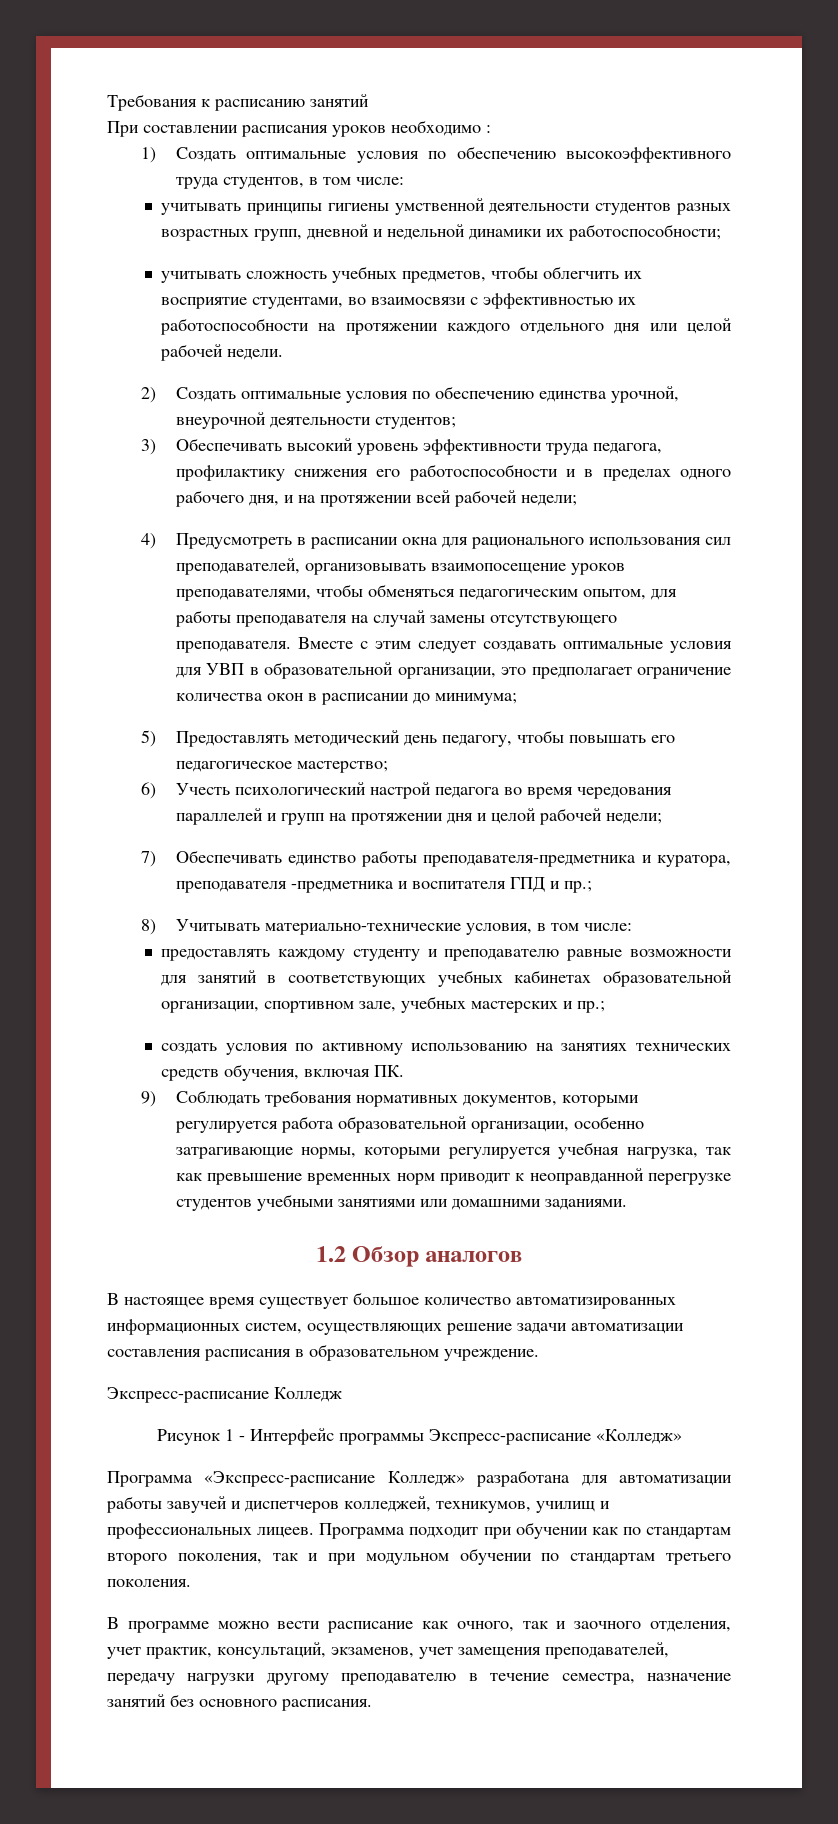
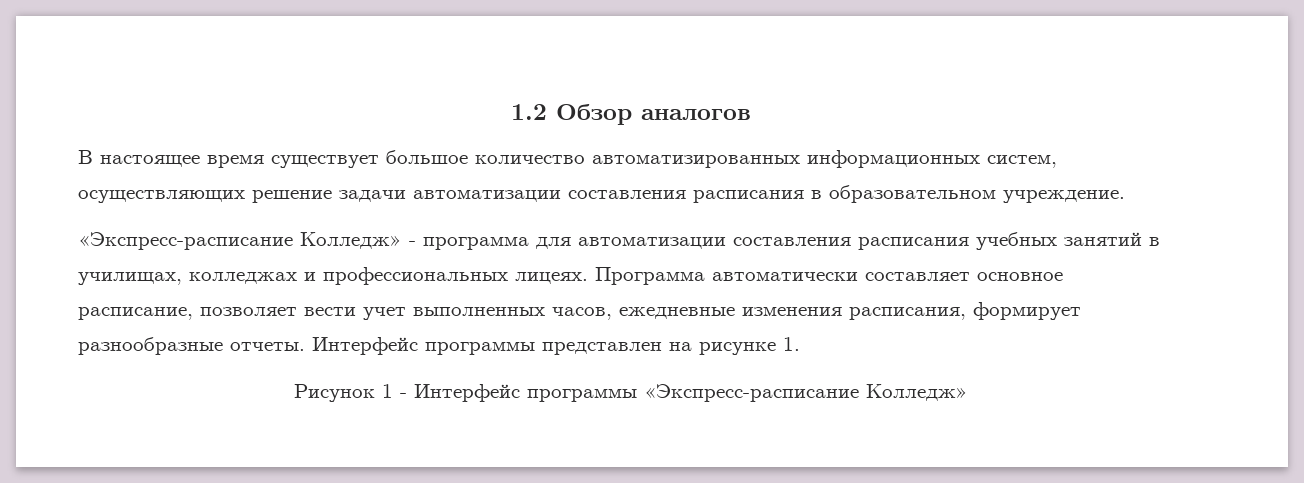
- Требования к расписанию занятий
- При составлении расписания уроков необходимо :
- 1) Создать оптимальные условия по обеспечению высокоэффективного труда студентов, в том числе:
- учитывать принципы гигиены умственной деятельности студентов разных возрастных групп, дневной и недельной динамики их работоспособности;
- учитывать сложность учебных предметов, чтобы облегчить их восприятие студентами, во взаимосвязи с эффективностью их работоспособности на протяжении каждого отдельного дня или целой рабочей недели.
- 2) Создать оптимальные условия по обеспечению единства урочной, внеурочной деятельности студентов;
- 3) Обеспечивать высокий уровень эффективности труда педагога, профилактику снижения его работоспособности и в пределах одного рабочего дня, и на протяжении всей рабочей недели;
- 4) Предусмотреть в расписании окна для рационального использования сил преподавателей, организовывать взаимопосещение уроков преподавателями, чтобы обменяться педагогическим опытом, для работы преподавателя на случай замены отсутствующего преподавателя. Вместе с этим следует создавать оптимальные условия для УВП в образовательной организации, это предполагает ограничение количества окон в расписании до минимума;
- 5) Предоставлять методический день педагогу, чтобы повышать его педагогическое мастерство;
- 6) Учесть психологический настрой педагога во время чередования параллелей и групп на протяжении дня и целой рабочей недели;
- 7) Обеспечивать единство работы преподавателя-предметника и куратора, преподавателя -предметника и воспитателя ГПД и пр.;
- 8) Учитывать материально-технические условия, в том числе:
- предоставлять каждому студенту и преподавателю равные возможности для занятий в соответствующих учебных кабинетах образовательной организации, спортивном зале, учебных мастерских и пр.;
- создать условия по активному использованию на занятиях технических средств обучения, включая ПК.
- 9) Соблюдать требования нормативных документов, которыми регулируется работа образовательной организации, особенно затрагивающие нормы, которыми регулируется учебная нагрузка, так как превышение временных норм приводит к неоправданной перегрузке студентов учебными занятиями или домашними заданиями.
- Экспресс-расписание Колледж
+ «Экспресс-расписание Колледж» - программа для автоматизации составления расписания учебных занятий в училищах, колледжах и профессиональных лицеях. Программа автоматически составляет основное расписание, позволяет вести учет выполненных часов, ежедневные изменения расписания, формирует разнообразные отчеты. Интерфейс программы представлен на рисунке 1.
- Рисунок 1 - Интерфейс программы Экспресс-расписание «Колледж»
- Программа «Экспресс-расписание Колледж» разработана для автоматизации работы завучей и диспетчеров колледжей, техникумов, училищ и профессиональных лицеев. Программа подходит при обучении как по стандартам второго поколения, так и при модульном обучении по стандартам третьего поколения.
- В программе можно вести расписание как очного, так и заочного отделения, учет практик, консультаций, экзаменов, учет замещения преподавателей, передачу нагрузки другому преподавателю в течение семестра, назначение занятий без основного расписания.
+ Рисунок 1 - Интерфейс программы «Экспресс-расписание Колледж»

